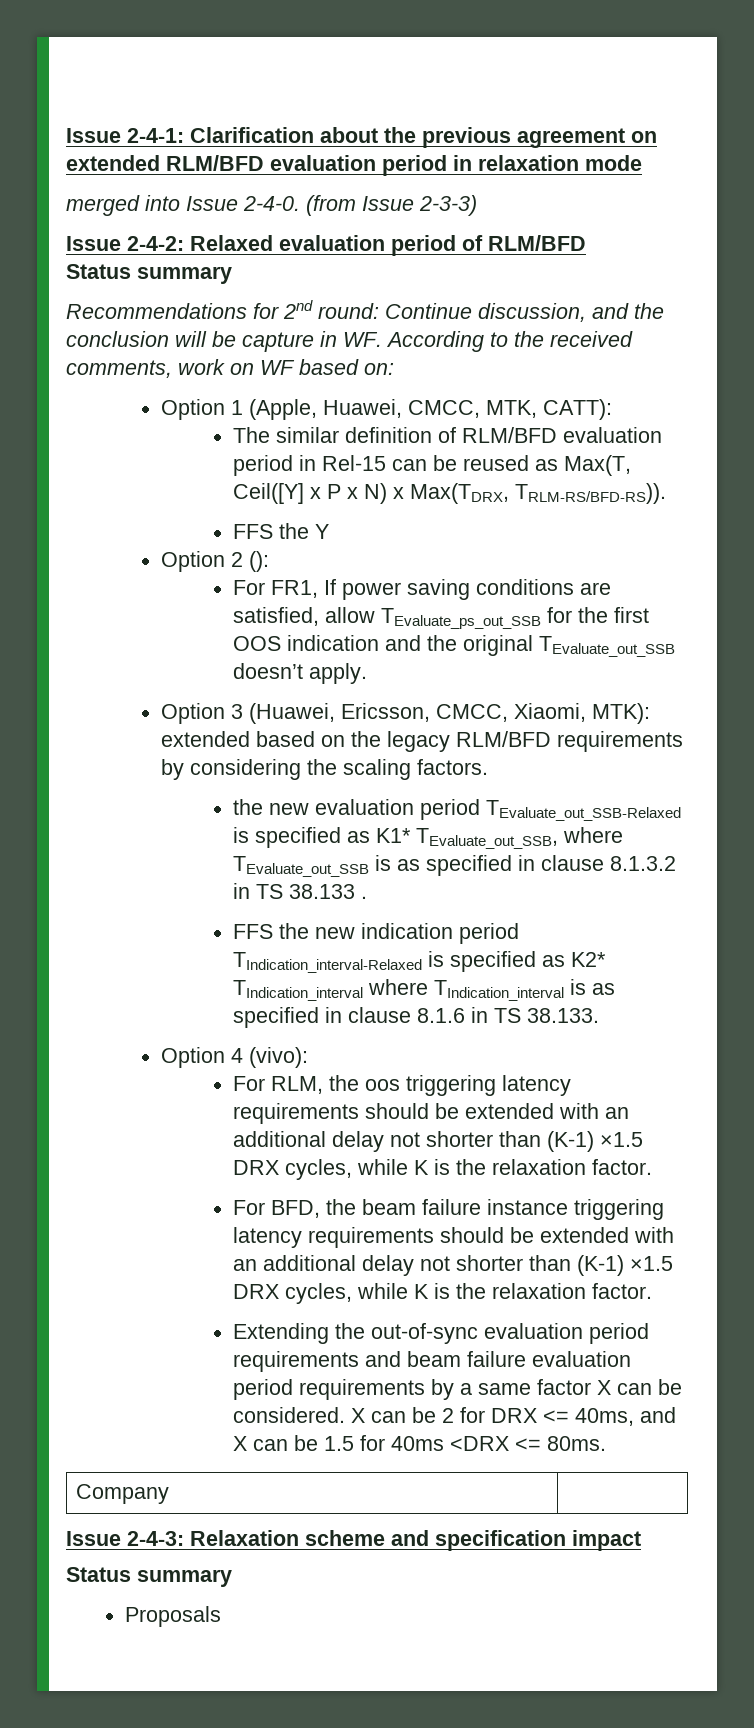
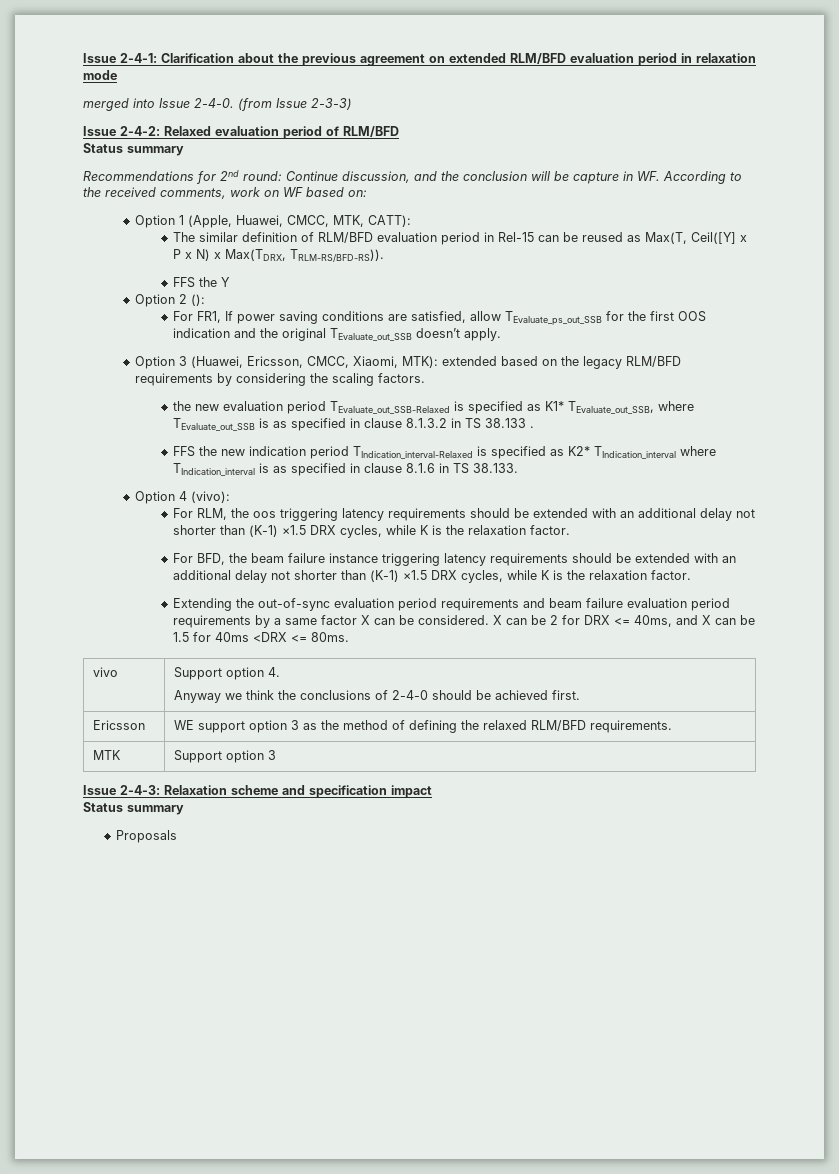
- Company |
+ vivo | Support option 4.
+ Anyway we think the conclusions of 2-4-0 should be achieved first.
+ Ericsson | WE support option 3 as the method of defining the relaxed RLM/BFD requirements.
+ MTK | Support option 3

